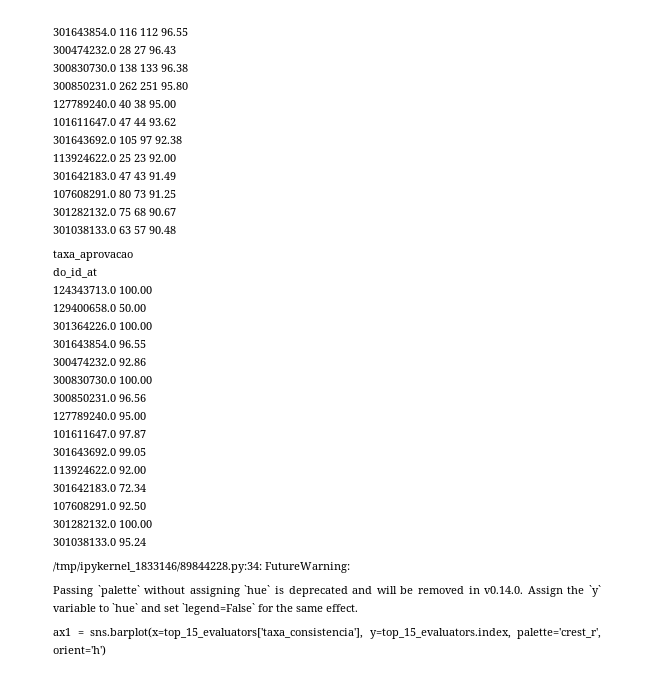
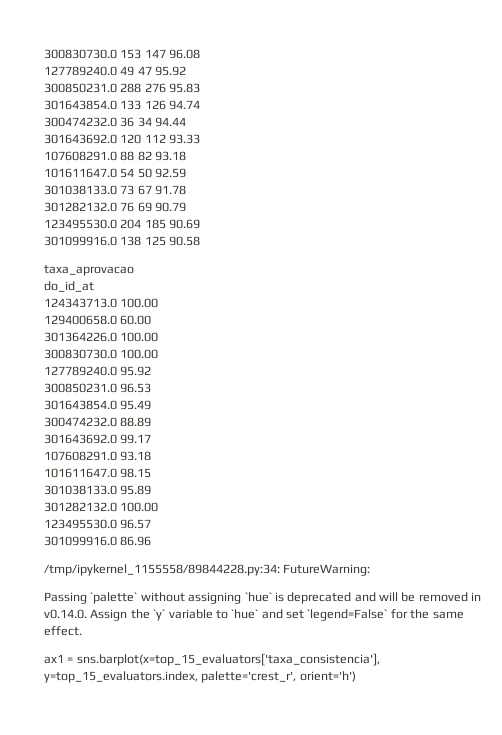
- 301643854.0 116 112 96.55
- 300474232.0 28 27 96.43
- 300830730.0 138 133 96.38
- 300850231.0 262 251 95.80
- 127789240.0 40 38 95.00
- 101611647.0 47 44 93.62
- 301643692.0 105 97 92.38
- 113924622.0 25 23 92.00
- 301642183.0 47 43 91.49
- 107608291.0 80 73 91.25
- 301282132.0 75 68 90.67
- 301038133.0 63 57 90.48
+ 300830730.0 153 147 96.08
+ 127789240.0 49 47 95.92
+ 300850231.0 288 276 95.83
+ 301643854.0 133 126 94.74
+ 300474232.0 36 34 94.44
+ 301643692.0 120 112 93.33
+ 107608291.0 88 82 93.18
+ 101611647.0 54 50 92.59
+ 301038133.0 73 67 91.78
+ 301282132.0 76 69 90.79
+ 123495530.0 204 185 90.69
+ 301099916.0 138 125 90.58
- 129400658.0 50.00
+ 129400658.0 60.00
- 301643854.0 96.55
- 300474232.0 92.86
- 300850231.0 96.56
- 127789240.0 95.00
- 101611647.0 97.87
- 301643692.0 99.05
- 113924622.0 92.00
- 301642183.0 72.34
- 107608291.0 92.50
+ 127789240.0 95.92
+ 300850231.0 96.53
+ 301643854.0 95.49
+ 300474232.0 88.89
+ 301643692.0 99.17
+ 107608291.0 93.18
+ 101611647.0 98.15
+ 301038133.0 95.89
  301282132.0 100.00
- 301038133.0 95.24
- /tmp/ipykernel_1833146/89844228.py:34: FutureWarning:
+ 123495530.0 96.57
+ 301099916.0 86.96
+ /tmp/ipykernel_1155558/89844228.py:34: FutureWarning:

